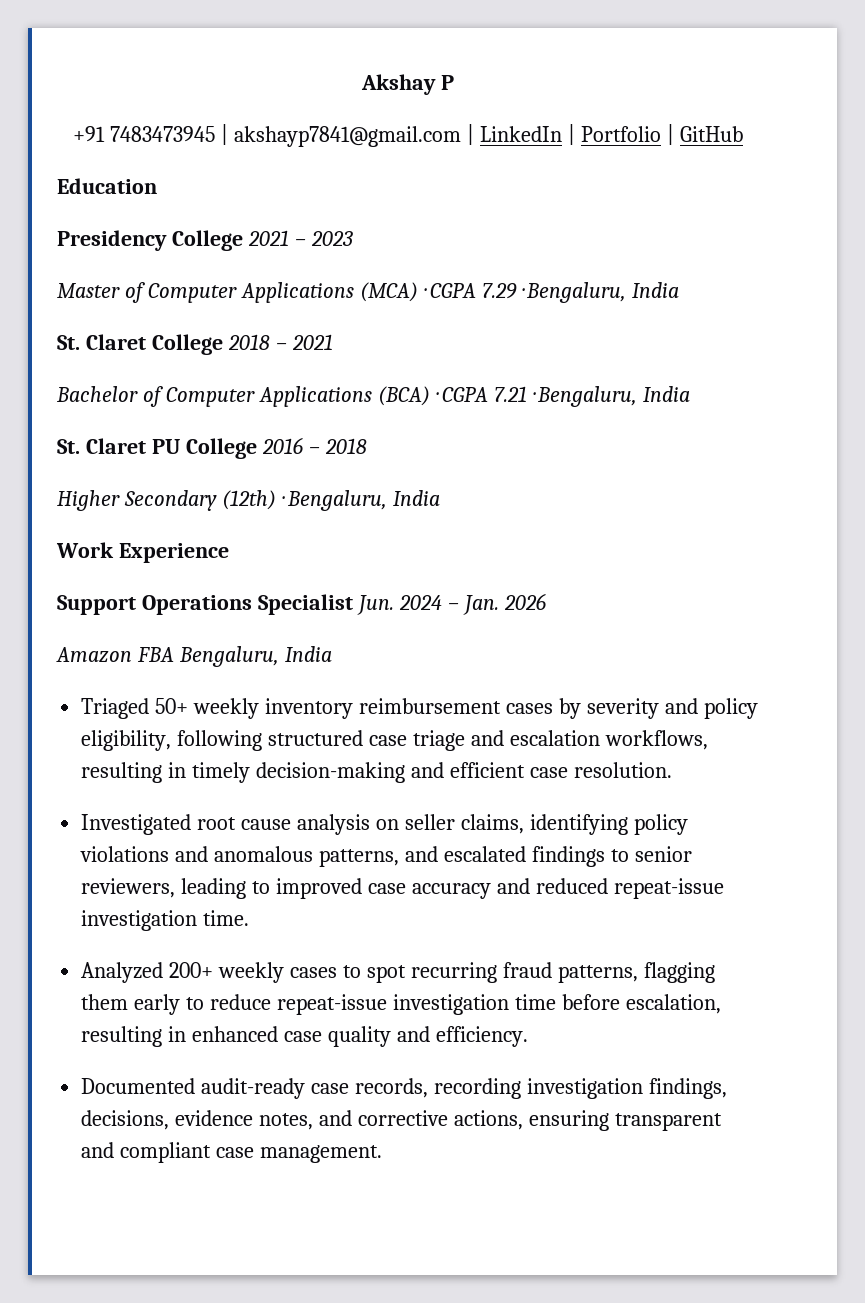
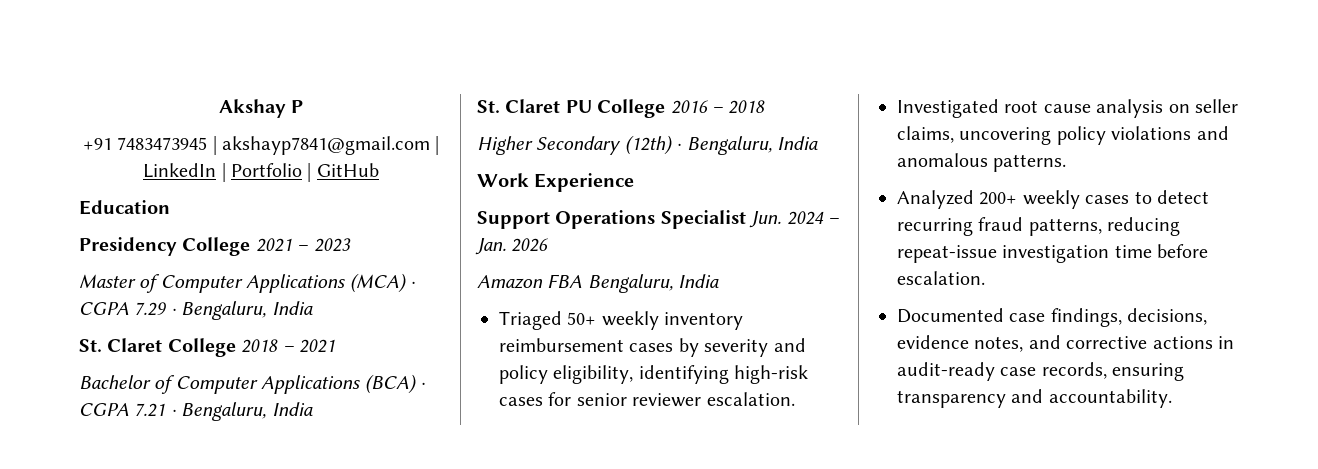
- Triaged 50+ weekly inventory reimbursement cases by severity and policy eligibility, following structured case triage and escalation workflows, resulting in timely decision-making and efficient case resolution.
+ Triaged 50+ weekly inventory reimbursement cases by severity and policy eligibility, identifying high-risk cases for senior reviewer escalation.
- Investigated root cause analysis on seller claims, identifying policy violations and anomalous patterns, and escalated findings to senior reviewers, leading to improved case accuracy and reduced repeat-issue investigation time.
+ Investigated root cause analysis on seller claims, uncovering policy violations and anomalous patterns.
- Analyzed 200+ weekly cases to spot recurring fraud patterns, flagging them early to reduce repeat-issue investigation time before escalation, resulting in enhanced case quality and efficiency.
- Documented audit-ready case records, recording investigation findings, decisions, evidence notes, and corrective actions, ensuring transparent and compliant case management.
+ Analyzed 200+ weekly cases to detect recurring fraud patterns, reducing repeat-issue investigation time before escalation.
+ Documented case findings, decisions, evidence notes, and corrective actions in audit-ready case records, ensuring transparency and accountability.

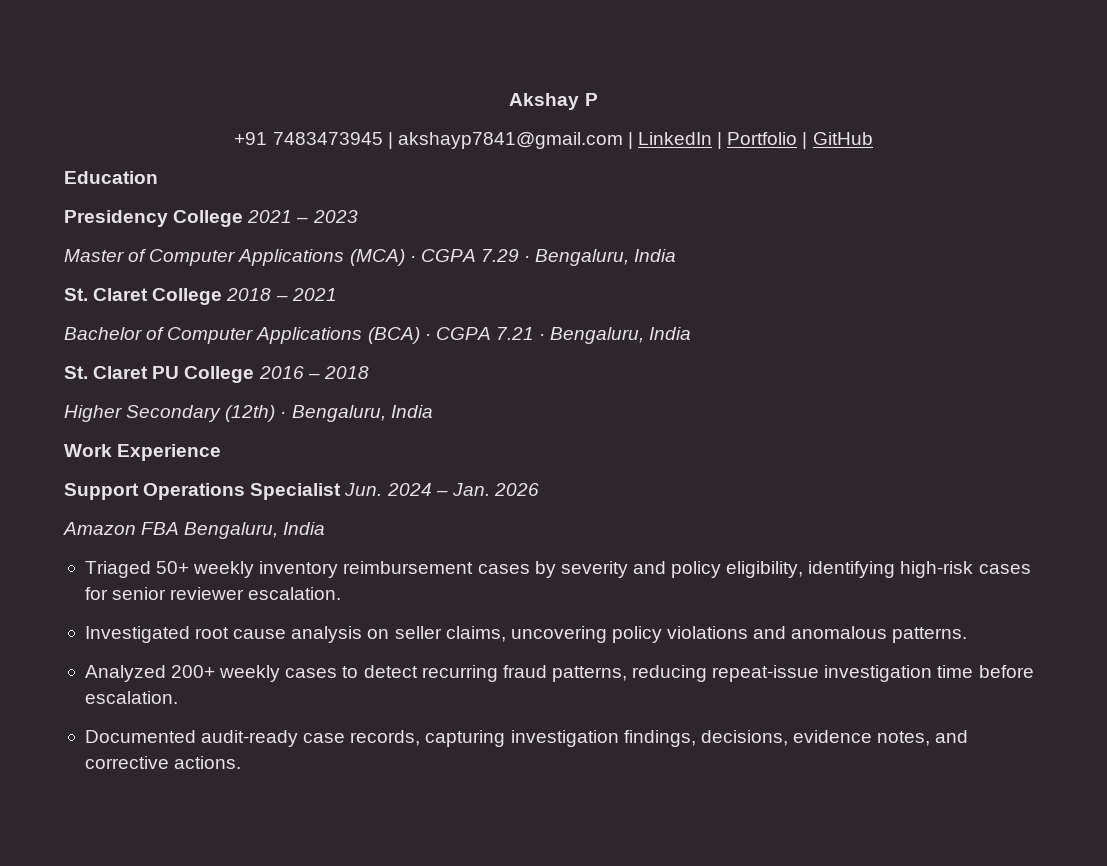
- Documented case findings, decisions, evidence notes, and corrective actions in audit-ready case records, ensuring transparency and accountability.
+ Documented audit-ready case records, capturing investigation findings, decisions, evidence notes, and corrective actions.

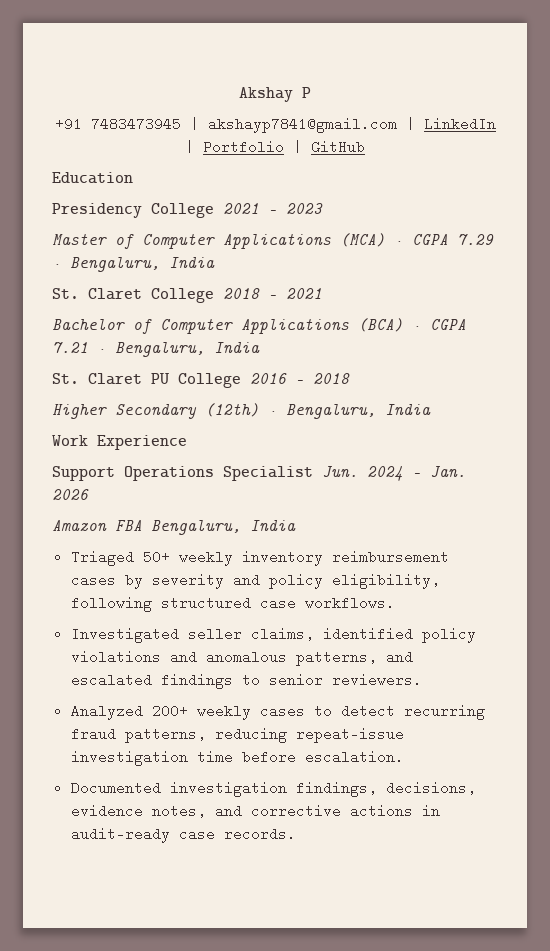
- Triaged 50+ weekly inventory reimbursement cases by severity and policy eligibility, identifying high-risk cases for senior reviewer escalation.
- Investigated root cause analysis on seller claims, uncovering policy violations and anomalous patterns.
+ Triaged 50+ weekly inventory reimbursement cases by severity and policy eligibility, following structured case workflows.
+ Investigated seller claims, identified policy violations and anomalous patterns, and escalated findings to senior reviewers.
- Documented audit-ready case records, capturing investigation findings, decisions, evidence notes, and corrective actions.
+ Documented investigation findings, decisions, evidence notes, and corrective actions in audit-ready case records.

